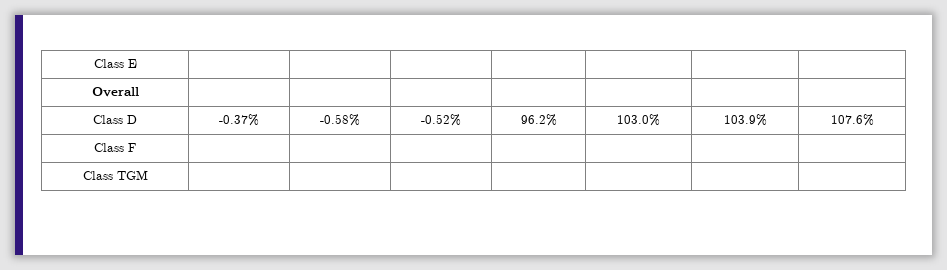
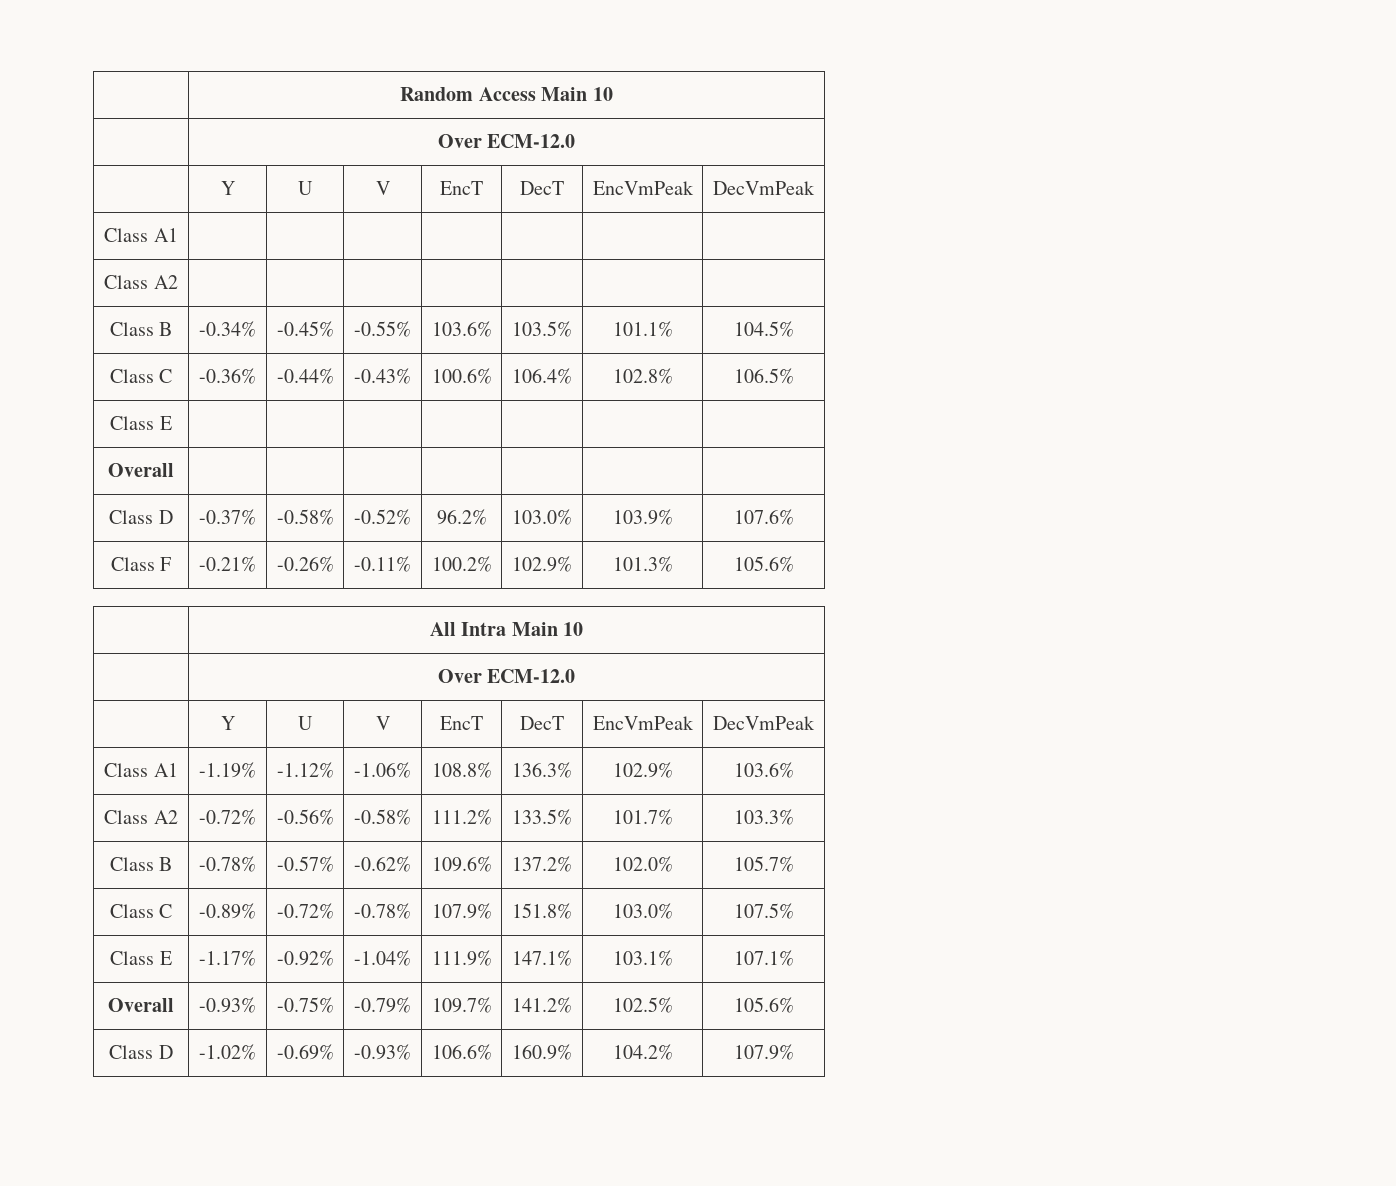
+ | Random Access Main 10
+ | Over ECM-12.0
+ | Y | U | V | EncT | DecT | EncVmPeak | DecVmPeak
+ Class A1 | | | | | | |
+ Class A2 | | | | | | |
+ Class B | -0.34% | -0.45% | -0.55% | 103.6% | 103.5% | 101.1% | 104.5%
+ Class C | -0.36% | -0.44% | -0.43% | 100.6% | 106.4% | 102.8% | 106.5%
- Class F | | | | | | |
- Class TGM | | | | | | |
+ Class F | -0.21% | -0.26% | -0.11% | 100.2% | 102.9% | 101.3% | 105.6%
+ | All Intra Main 10
+ | Over ECM-12.0
+ | Y | U | V | EncT | DecT | EncVmPeak | DecVmPeak
+ Class A1 | -1.19% | -1.12% | -1.06% | 108.8% | 136.3% | 102.9% | 103.6%
+ Class A2 | -0.72% | -0.56% | -0.58% | 111.2% | 133.5% | 101.7% | 103.3%
+ Class B | -0.78% | -0.57% | -0.62% | 109.6% | 137.2% | 102.0% | 105.7%
+ Class C | -0.89% | -0.72% | -0.78% | 107.9% | 151.8% | 103.0% | 107.5%
+ Class E | -1.17% | -0.92% | -1.04% | 111.9% | 147.1% | 103.1% | 107.1%
+ Overall | -0.93% | -0.75% | -0.79% | 109.7% | 141.2% | 102.5% | 105.6%
+ Class D | -1.02% | -0.69% | -0.93% | 106.6% | 160.9% | 104.2% | 107.9%

